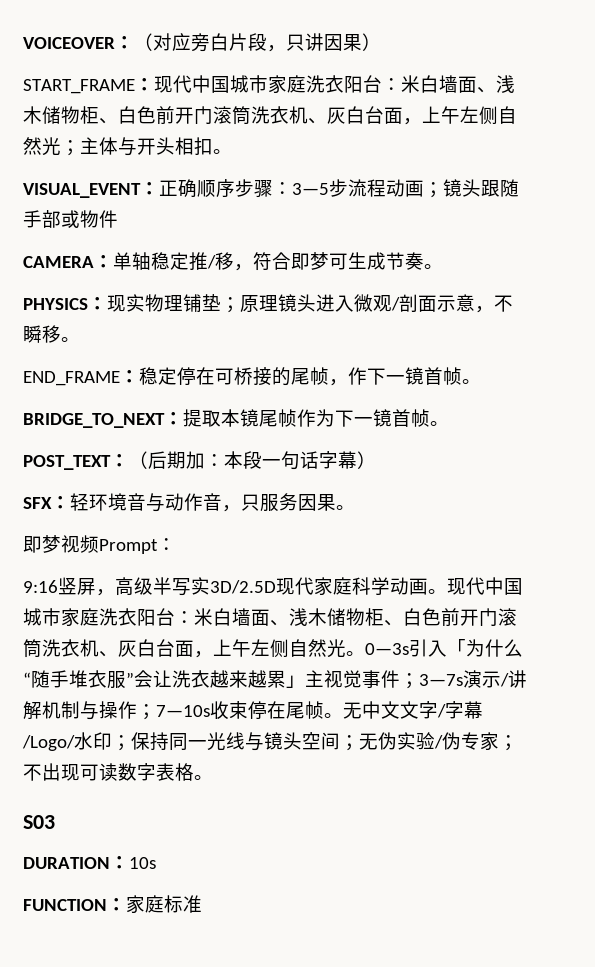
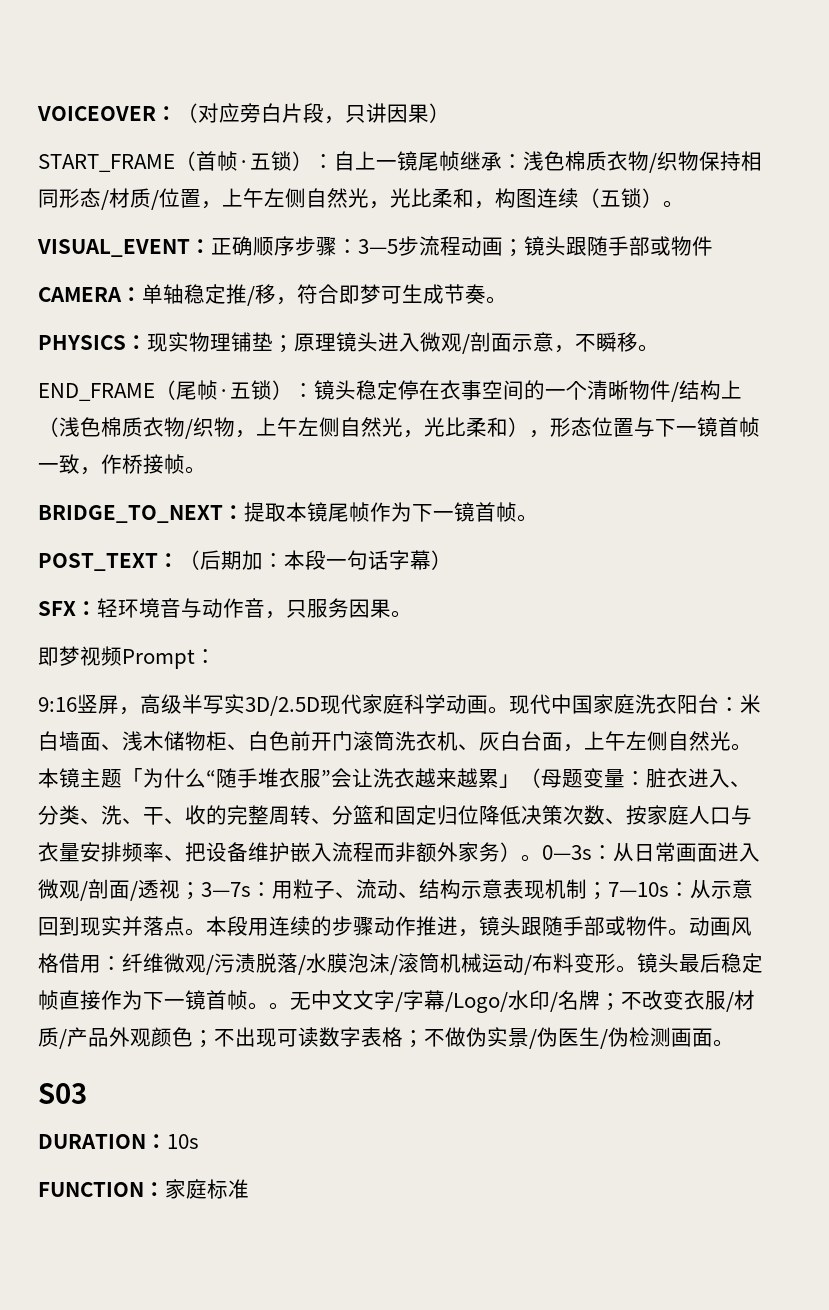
- START_FRAME：现代中国城市家庭洗衣阳台：米白墙面、浅木储物柜、白色前开门滚筒洗衣机、灰白台面，上午左侧自然光；主体与开头相扣。
+ START_FRAME（首帧·五锁）：自上一镜尾帧继承：浅色棉质衣物/织物保持相同形态/材质/位置，上午左侧自然光，光比柔和，构图连续（五锁）。
- END_FRAME：稳定停在可桥接的尾帧，作下一镜首帧。
+ END_FRAME（尾帧·五锁）：镜头稳定停在衣事空间的一个清晰物件/结构上（浅色棉质衣物/织物，上午左侧自然光，光比柔和），形态位置与下一镜首帧一致，作桥接帧。
- 现代中国城市家庭洗衣阳台：米白墙面、浅木储物柜、白色前开门滚筒洗衣机、灰白台面，上午左侧自然光。
+ 现代中国家庭洗衣阳台：米白墙面、浅木储物柜、白色前开门滚筒洗衣机、灰白台面，上午左侧自然光。
- 0—3s引入「为什么“随手堆衣服”会让洗衣越来越累」主视觉事件；3—7s演示/讲解机制与操作；7—10s收束停在尾帧。
+ 本镜主题「为什么“随手堆衣服”会让洗衣越来越累」（母题变量：脏衣进入、分类、洗、干、收的完整周转、分篮和固定归位降低决策次数、按家庭人口与衣量安排频率、把设备维护嵌入流程而非额外家务）。0—3s：从日常画面进入微观/剖面/透视；3—7s：用粒子、流动、结构示意表现机制；7—10s：从示意回到现实并落点。本段用连续的步骤动作推进，镜头跟随手部或物件。动画风格借用：纤维微观/污渍脱落/水膜泡沫/滚筒机械运动/布料变形。镜头最后稳定帧直接作为下一镜首帧。。
- 无中文文字/字幕/Logo/水印；保持同一光线与镜头空间；无伪实验/伪专家；不出现可读数字表格。
+ 无中文文字/字幕/Logo/水印/名牌；不改变衣服/材质/产品外观颜色；不出现可读数字表格；不做伪实景/伪医生/伪检测画面。

